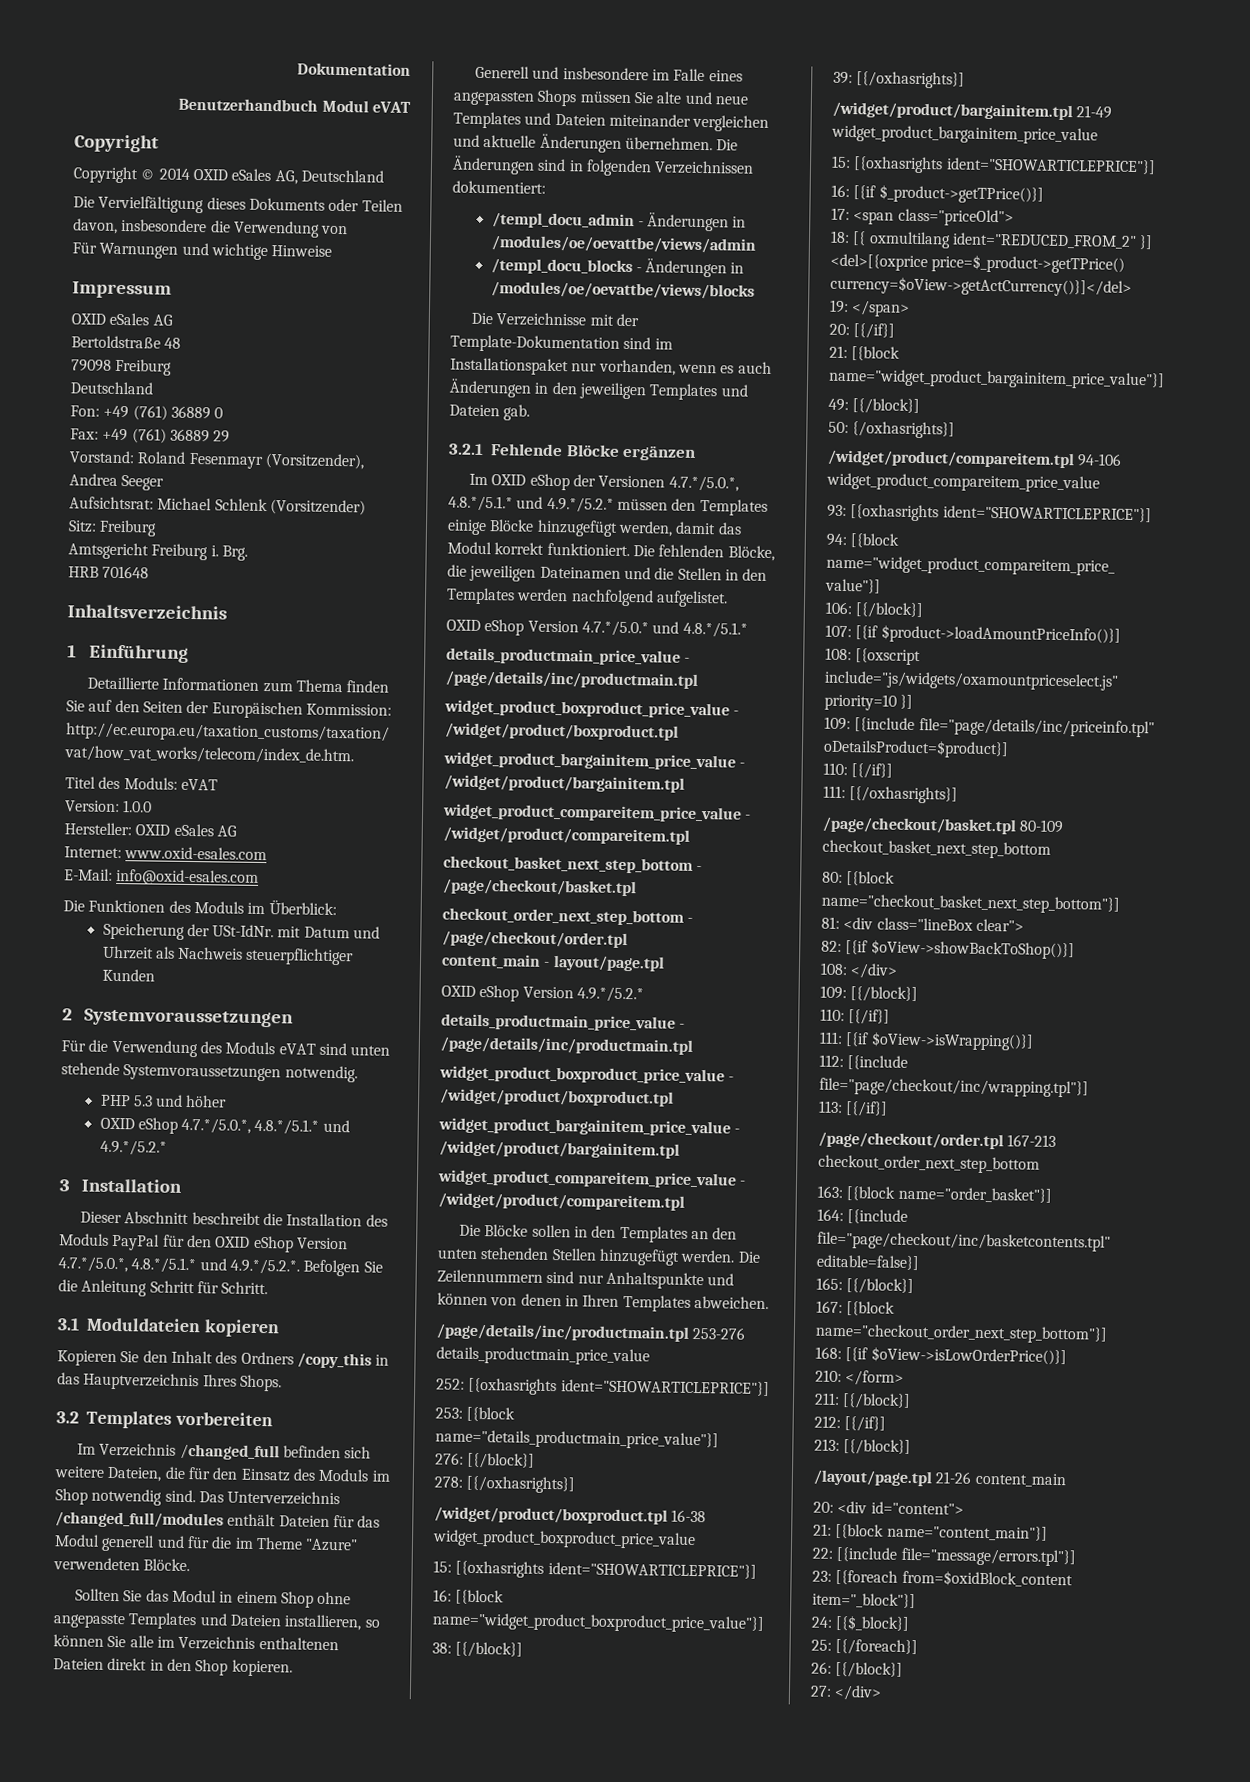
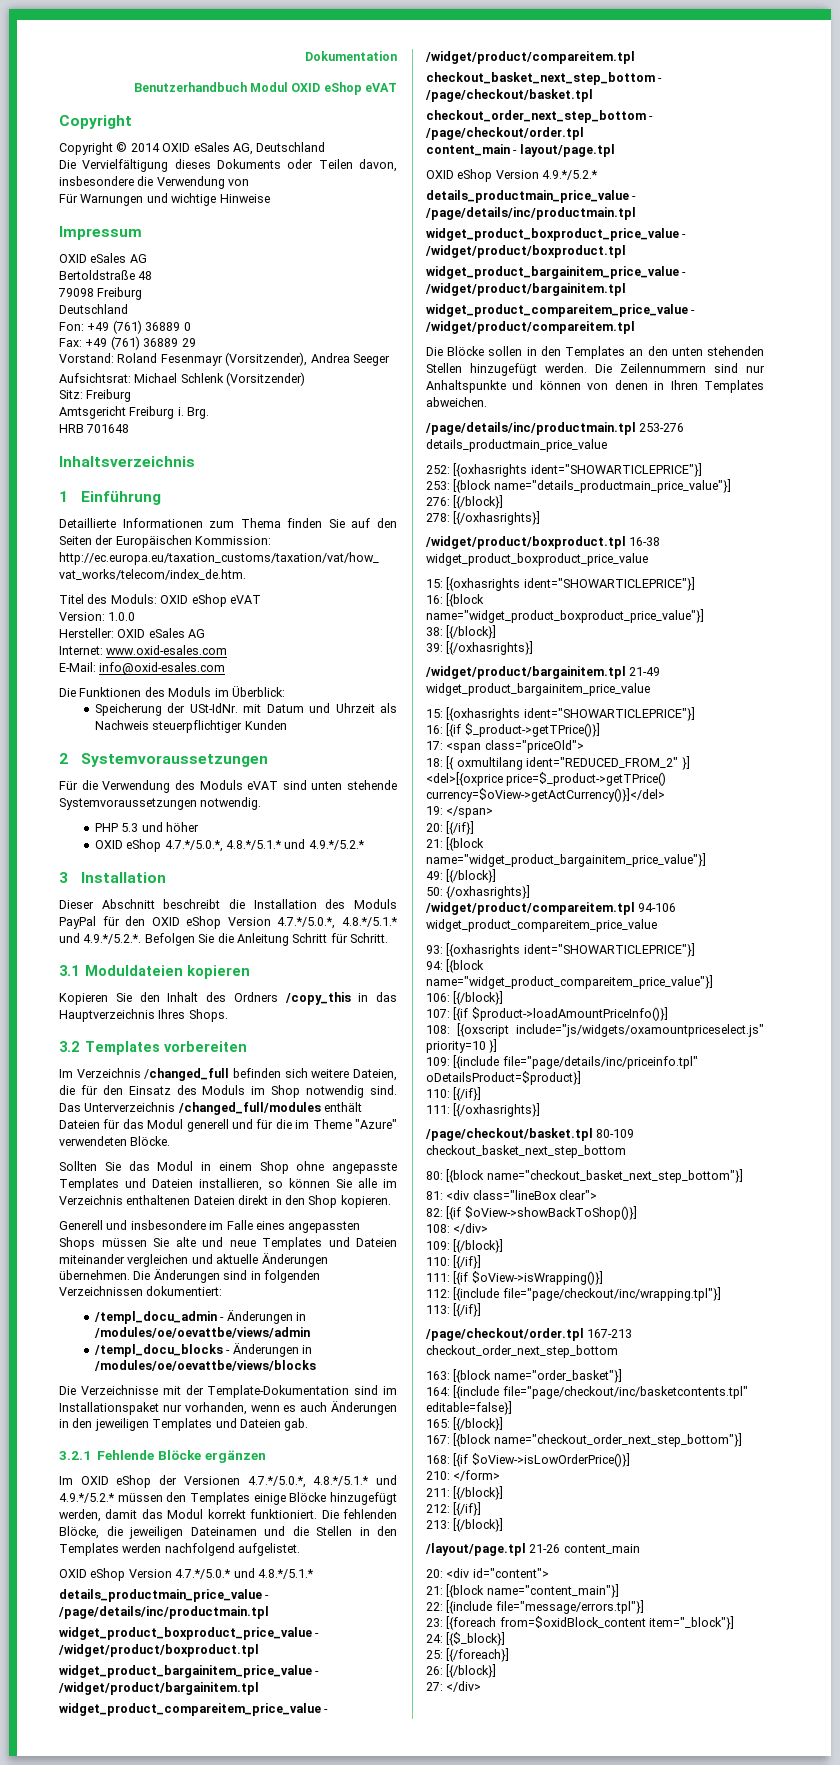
- Benutzerhandbuch Modul eVAT
+ Benutzerhandbuch Modul OXID eShop eVAT
- Titel des Moduls: eVAT
+ Titel des Moduls: OXID eShop eVAT

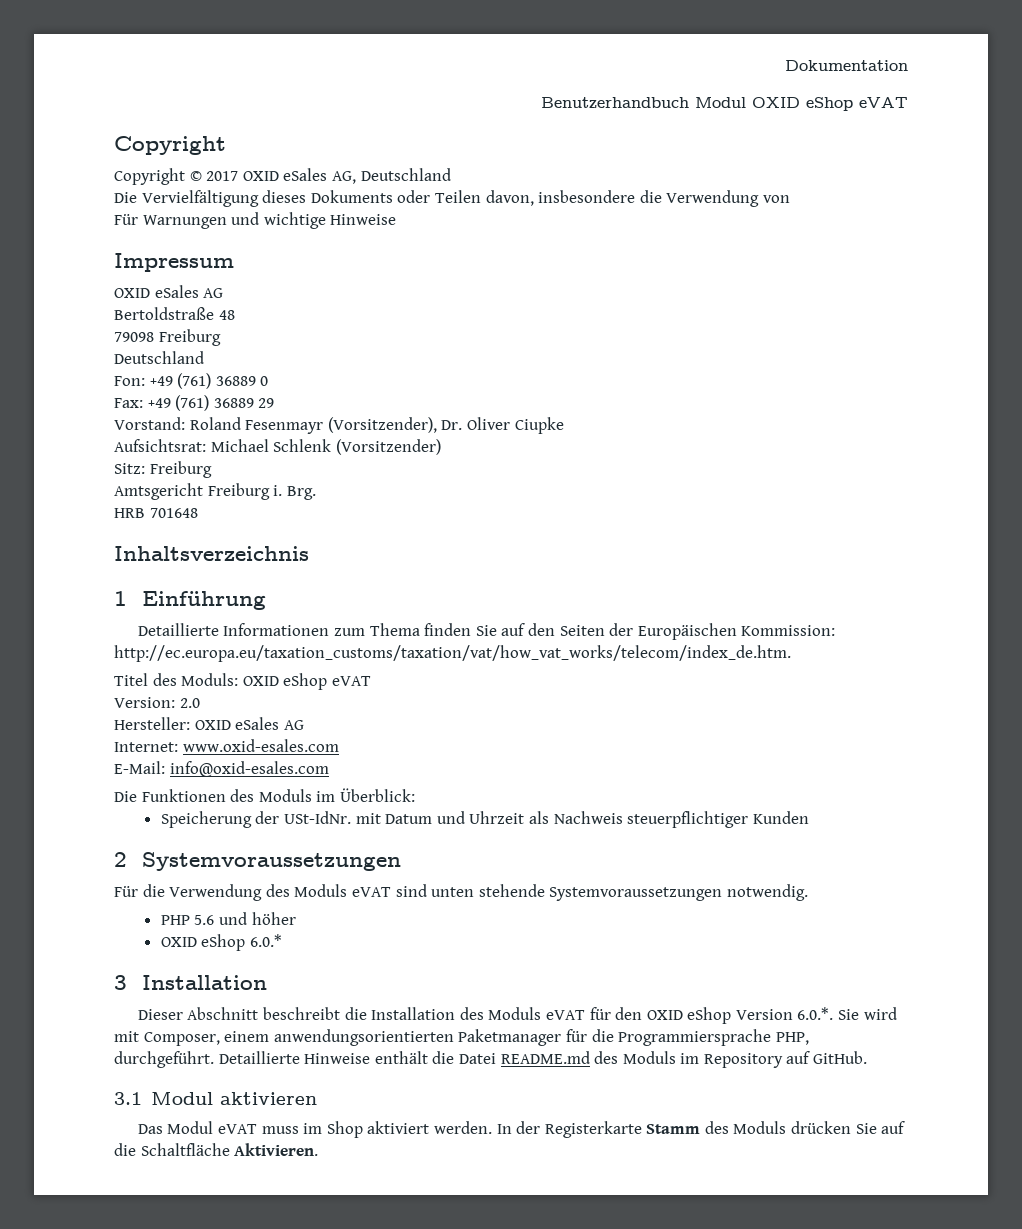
- Copyright © 2014 OXID eSales AG, Deutschland
+ Copyright © 2017 OXID eSales AG, Deutschland
- Vorstand: Roland Fesenmayr (Vorsitzender), Andrea Seeger
+ Vorstand: Roland Fesenmayr (Vorsitzender), Dr. Oliver Ciupke
- Version: 1.0.0
+ Version: 2.0
- PHP 5.3 und höher
+ PHP 5.6 und höher
- OXID eShop 4.7.*/5.0.*, 4.8.*/5.1.* und 4.9.*/5.2.*
+ OXID eShop 6.0.*
- Dieser Abschnitt beschreibt die Installation des Moduls PayPal für den OXID eShop Version 4.7.*/5.0.*, 4.8.*/5.1.* und 4.9.*/5.2.*. Befolgen Sie die Anleitung Schritt für Schritt.
- 3.1 Moduldateien kopieren
- Kopieren Sie den Inhalt des Ordners /copy_this in das Hauptverzeichnis Ihres Shops.
- 3.2 Templates vorbereiten
- Im Verzeichnis /changed_full befinden sich weitere Dateien, die für den Einsatz des Moduls im Shop notwendig sind. Das Unterverzeichnis /changed_full/modules enthält Dateien für das Modul generell und für die im Theme "Azure" verwendeten Blöcke.
- Sollten Sie das Modul in einem Shop ohne angepasste Templates und Dateien installieren, so können Sie alle im Verzeichnis enthaltenen Dateien direkt in den Shop kopieren.
- Generell und insbesondere im Falle eines angepassten Shops müssen Sie alte und neue Templates und Dateien miteinander vergleichen und aktuelle Änderungen übernehmen. Die Änderungen sind in folgenden Verzeichnissen dokumentiert:
- /templ_docu_admin - Änderungen in /modules/oe/oevattbe/views/admin
- /templ_docu_blocks - Änderungen in /modules/oe/oevattbe/views/blocks
- Die Verzeichnisse mit der Template-Dokumentation sind im Installationspaket nur vorhanden, wenn es auch Änderungen in den jeweiligen Templates und Dateien gab.
- 3.2.1 Fehlende Blöcke ergänzen
- Im OXID eShop der Versionen 4.7.*/5.0.*, 4.8.*/5.1.* und 4.9.*/5.2.* müssen den Templates einige Blöcke hinzugefügt werden, damit das Modul korrekt funktioniert. Die fehlenden Blöcke, die jeweiligen Dateinamen und die Stellen in den Templates werden nachfolgend aufgelistet.
- OXID eShop Version 4.7.*/5.0.* und 4.8.*/5.1.*
- details_productmain_price_value - /page/details/inc/productmain.tpl
- widget_product_boxproduct_price_value - /widget/product/boxproduct.tpl
- widget_product_bargainitem_price_value - /widget/product/bargainitem.tpl
- widget_product_compareitem_price_value - /widget/product/compareitem.tpl
- checkout_basket_next_step_bottom - /page/checkout/basket.tpl
- checkout_order_next_step_bottom - /page/checkout/order.tpl
- content_main - layout/page.tpl
- OXID eShop Version 4.9.*/5.2.*
- details_productmain_price_value - /page/details/inc/productmain.tpl
- widget_product_boxproduct_price_value - /widget/product/boxproduct.tpl
- widget_product_bargainitem_price_value - /widget/product/bargainitem.tpl
- widget_product_compareitem_price_value - /widget/product/compareitem.tpl
- Die Blöcke sollen in den Templates an den unten stehenden Stellen hinzugefügt werden. Die Zeilennummern sind nur Anhaltspunkte und können von denen in Ihren Templates abweichen.
- /page/details/inc/productmain.tpl 253-276 details_productmain_price_value
- 252: [{oxhasrights ident="SHOWARTICLEPRICE"}]
- 253: [{block name="details_productmain_price_value"}]
- 276: [{/block}]
- 278: [{/oxhasrights}]
- /widget/product/boxproduct.tpl 16-38 widget_product_boxproduct_price_value
- 15: [{oxhasrights ident="SHOWARTICLEPRICE"}]
- 16: [{block name="widget_product_boxproduct_price_value"}]
- 38: [{/block}]
- 39: [{/oxhasrights}]
- /widget/product/bargainitem.tpl 21-49 widget_product_bargainitem_price_value
- 15: [{oxhasrights ident="SHOWARTICLEPRICE"}]
- 16: [{if $_product->getTPrice()}]
- 17: <span class="priceOld">
- 18: [{ oxmultilang ident="REDUCED_FROM_2" }] <del>[{oxprice price=$_product->getTPrice() currency=$oView->getActCurrency()}]</del>
- 19: </span>
- 20: [{/if}]
- 21: [{block name="widget_product_bargainitem_price_value"}]
- 49: [{/block}]
- 50: {/oxhasrights}]
- /widget/product/compareitem.tpl 94-106 widget_product_compareitem_price_value
- 93: [{oxhasrights ident="SHOWARTICLEPRICE"}]
- 94: [{block name="widget_product_compareitem_price_value"}]
- 106: [{/block}]
- 107: [{if $product->loadAmountPriceInfo()}]
- 108: [{oxscript include="js/widgets/oxamountpriceselect.js" priority=10 }]
- 109: [{include file="page/details/inc/priceinfo.tpl" oDetailsProduct=$product}]
- 110: [{/if}]
- 111: [{/oxhasrights}]
- /page/checkout/basket.tpl 80-109 checkout_basket_next_step_bottom
- 80: [{block name="checkout_basket_next_step_bottom"}]
- 81: <div class="lineBox clear">
- 82: [{if $oView->showBackToShop()}]
- 108: </div>
- 109: [{/block}]
- 110: [{/if}]
- 111: [{if $oView->isWrapping()}]
- 112: [{include file="page/checkout/inc/wrapping.tpl"}]
- 113: [{/if}]
- /page/checkout/order.tpl 167-213 checkout_order_next_step_bottom
- 163: [{block name="order_basket"}]
- 164: [{include file="page/checkout/inc/basketcontents.tpl" editable=false}]
- 165: [{/block}]
- 167: [{block name="checkout_order_next_step_bottom"}]
- 168: [{if $oView->isLowOrderPrice()}]
- 210: </form>
- 211: [{/block}]
- 212: [{/if}]
- 213: [{/block}]
- /layout/page.tpl 21-26 content_main
- 20: <div id="content">
- 21: [{block name="content_main"}]
- 22: [{include file="message/errors.tpl"}]
- 23: [{foreach from=$oxidBlock_content item="_block"}]
- 24: [{$_block}]
- 25: [{/foreach}]
- 26: [{/block}]
- 27: </div>
+ Dieser Abschnitt beschreibt die Installation des Moduls eVAT für den OXID eShop Version 6.0.*. Sie wird mit Composer, einem anwendungsorientierten Paketmanager für die Programmiersprache PHP, durchgeführt. Detaillierte Hinweise enthält die Datei README.md des Moduls im Repository auf GitHub.
+ 3.1 Modul aktivieren
+ Das Modul eVAT muss im Shop aktiviert werden. In der Registerkarte Stamm des Moduls drücken Sie auf die Schaltfläche Aktivieren.

